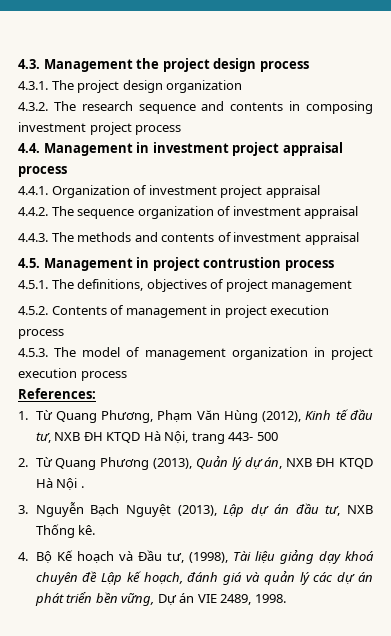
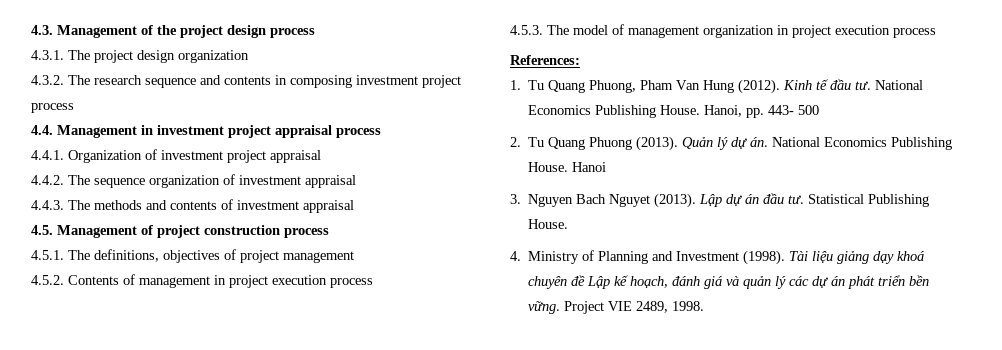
- 4.3. Management the project design process
+ 4.3. Management of the project design process
- 4.5. Management in project contrustion process
+ 4.5. Management of project construction process
- 1. Từ Quang Phương, Phạm Văn Hùng (2012), Kinh tế đầu tư, NXB ĐH KTQD Hà Nội, trang 443- 500
- 2. Từ Quang Phương (2013), Quản lý dự án, NXB ĐH KTQD Hà Nội .
- 3. Nguyễn Bạch Nguyệt (2013), Lập dự án đầu tư, NXB Thống kê.
- 4. Bộ Kế hoạch và Đầu tư, (1998), Tài liệu giảng dạy khoá chuyên đề Lập kế hoạch, đánh giá và quản lý các dự án phát triển bền vững, Dự án VIE 2489, 1998.
+ 1. Tu Quang Phuong, Pham Van Hung (2012). Kinh tế đầu tư. National Economics Publishing House. Hanoi, pp. 443- 500
+ 2. Tu Quang Phuong (2013). Quản lý dự án. National Economics Publishing House. Hanoi
+ 3. Nguyen Bach Nguyet (2013). Lập dự án đầu tư. Statistical Publishing House.
+ 4. Ministry of Planning and Investment (1998). Tài liệu giảng dạy khoá chuyên đề Lập kế hoạch, đánh giá và quản lý các dự án phát triển bền vững. Project VIE 2489, 1998.

